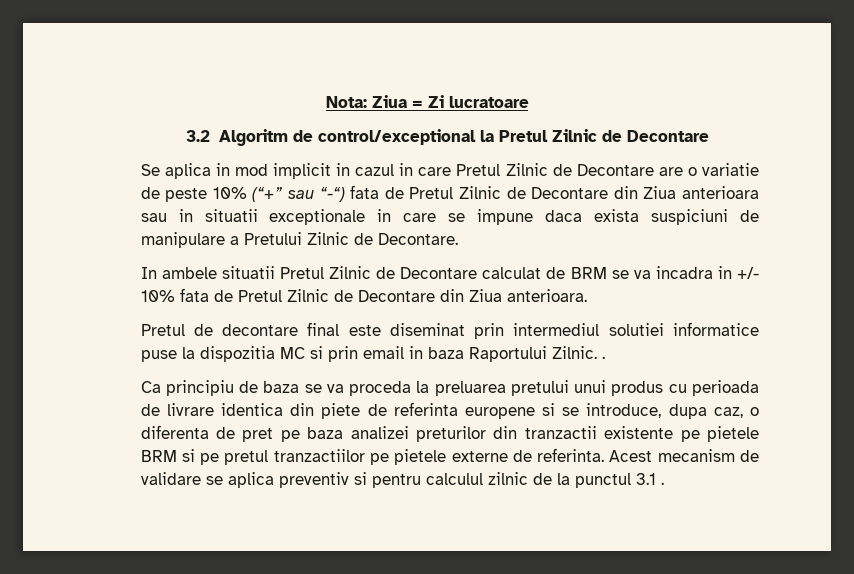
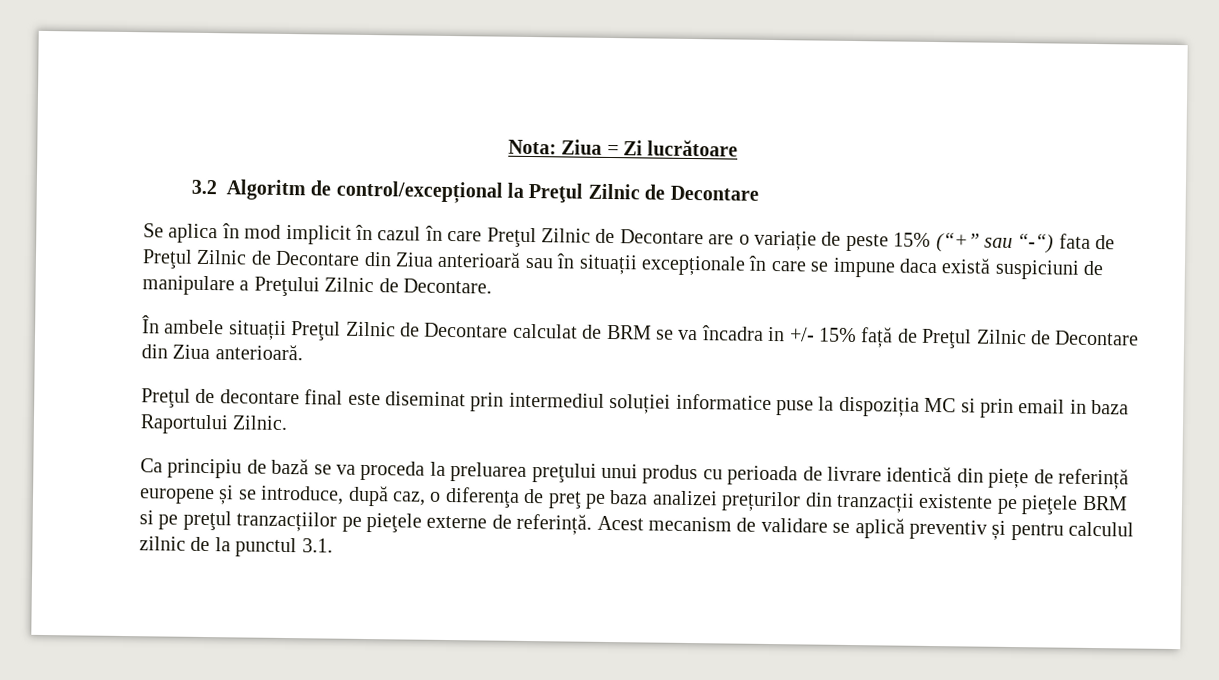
- Nota: Ziua = Zi lucratoare
+ Nota: Ziua = Zi lucrătoare
- 3.2 Algoritm de control/exceptional la Pretul Zilnic de Decontare
+ 3.2 Algoritm de control/excepțional la Preţul Zilnic de Decontare
- Se aplica in mod implicit in cazul in care Pretul Zilnic de Decontare are o variatie de peste 10% (“+” sau “-“) fata de Pretul Zilnic de Decontare din Ziua anterioara sau in situatii exceptionale in care se impune daca exista suspiciuni de manipulare a Pretului Zilnic de Decontare.
+ Se aplica în mod implicit în cazul în care Preţul Zilnic de Decontare are o variație de peste 15% (“+” sau “-“) fata de Preţul Zilnic de Decontare din Ziua anterioară sau în situații excepționale în care se impune daca există suspiciuni de manipulare a Preţului Zilnic de Decontare.
- In ambele situatii Pretul Zilnic de Decontare calculat de BRM se va incadra in +/- 10% fata de Pretul Zilnic de Decontare din Ziua anterioara.
- Pretul de decontare final este diseminat prin intermediul solutiei informatice puse la dispozitia MC si prin email in baza Raportului Zilnic. .
+ În ambele situații Preţul Zilnic de Decontare calculat de BRM se va încadra in +/- 15% față de Preţul Zilnic de Decontare din Ziua anterioară.
+ Preţul de decontare final este diseminat prin intermediul soluției informatice puse la dispoziția MC si prin email in baza Raportului Zilnic.
- Ca principiu de baza se va proceda la preluarea pretului unui produs cu perioada de livrare identica din piete de referinta europene si se introduce, dupa caz, o diferenta de pret pe baza analizei preturilor din tranzactii existente pe pietele BRM si pe pretul tranzactiilor pe pietele externe de referinta.
+ Ca principiu de bază se va proceda la preluarea preţului unui produs cu perioada de livrare identică din piețe de referință europene și se introduce, după caz, o diferenţa de preţ pe baza analizei prețurilor din tranzacții existente pe pieţele BRM si pe preţul tranzacțiilor pe pieţele externe de referință.
- Acest mecanism de validare se aplica preventiv si pentru calculul zilnic de la punctul 3.1 .
+ Acest mecanism de validare se aplică preventiv și pentru calculul zilnic de la punctul 3.1.

